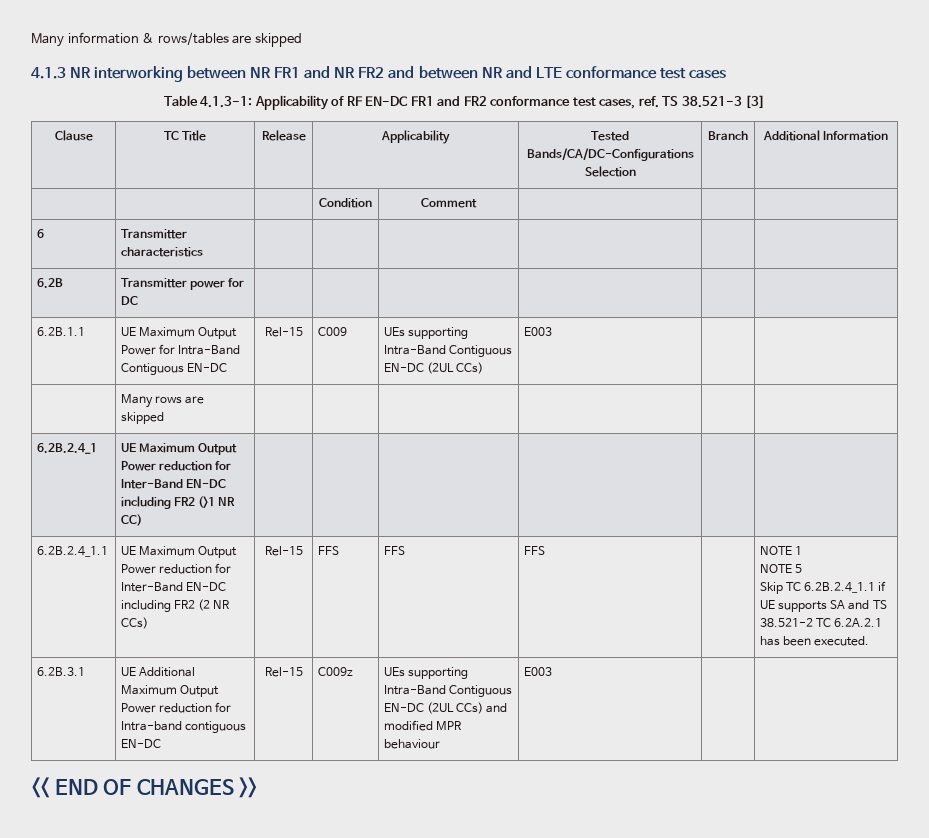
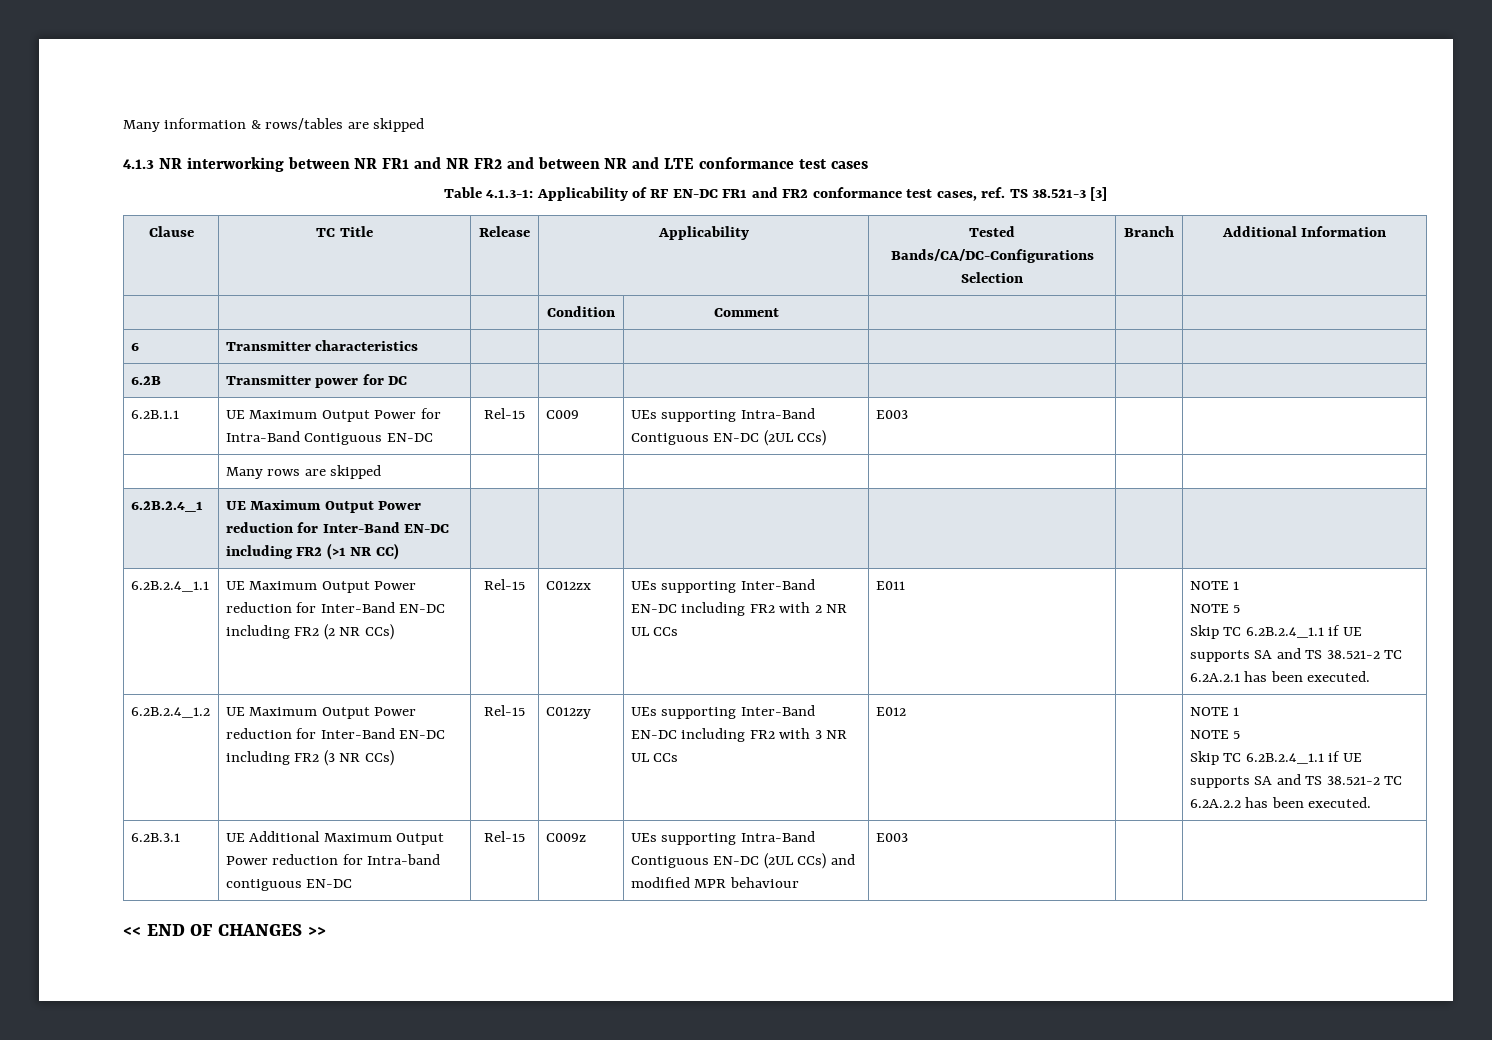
- FFS | FFS | FFS
+ C012zx | UEs supporting Inter-Band EN-DC including FR2 with 2 NR UL CCs | E011
+ 6.2B.2.4_1.2 | UE Maximum Output Power reduction for Inter-Band EN-DC including FR2 (3 NR CCs) | Rel-15 | C012zy | UEs supporting Inter-Band EN-DC including FR2 with 3 NR UL CCs | E012 | | NOTE 1
+ NOTE 5
+ Skip TC 6.2B.2.4_1.1 if UE supports SA and TS 38.521-2 TC 6.2A.2.2 has been executed.

